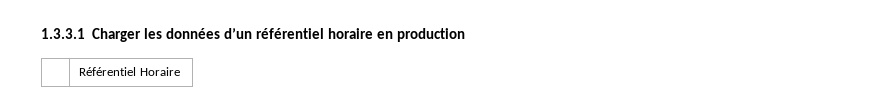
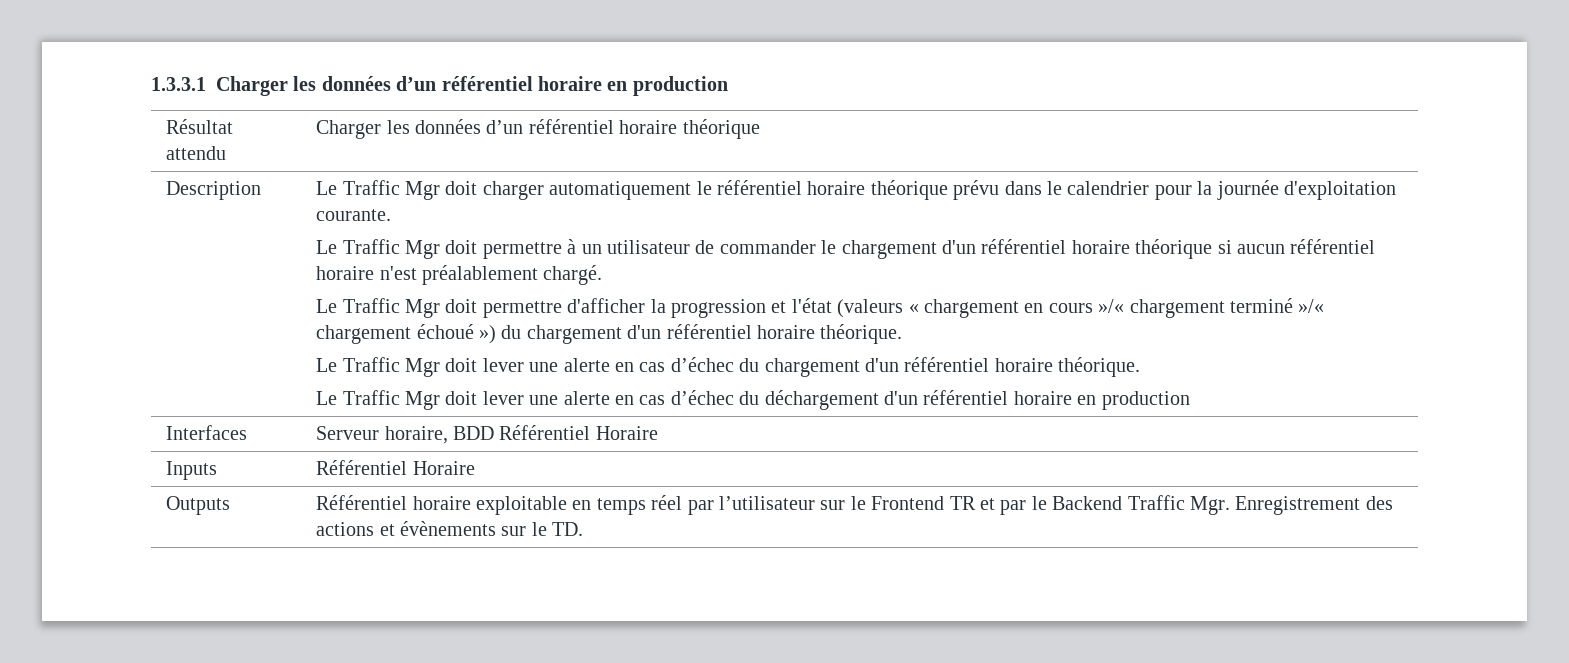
- | Référentiel Horaire
+ Résultat attendu | Charger les données d’un référentiel horaire théorique
+ Description | Le Traffic Mgr doit charger automatiquement le référentiel horaire théorique prévu dans le calendrier pour la journée d'exploitation courante.
+ Le Traffic Mgr doit permettre à un utilisateur de commander le chargement d'un référentiel horaire théorique si aucun référentiel horaire n'est préalablement chargé.
+ Le Traffic Mgr doit permettre d'afficher la progression et l'état (valeurs « chargement en cours »/« chargement terminé »/« chargement échoué ») du chargement d'un référentiel horaire théorique.
+ Le Traffic Mgr doit lever une alerte en cas d’échec du chargement d'un référentiel horaire théorique.
+ Le Traffic Mgr doit lever une alerte en cas d’échec du déchargement d'un référentiel horaire en production
+ Interfaces | Serveur horaire, BDD Référentiel Horaire
+ Inputs | Référentiel Horaire
+ Outputs | Référentiel horaire exploitable en temps réel par l’utilisateur sur le Frontend TR et par le Backend Traffic Mgr. Enregistrement des actions et évènements sur le TD.

